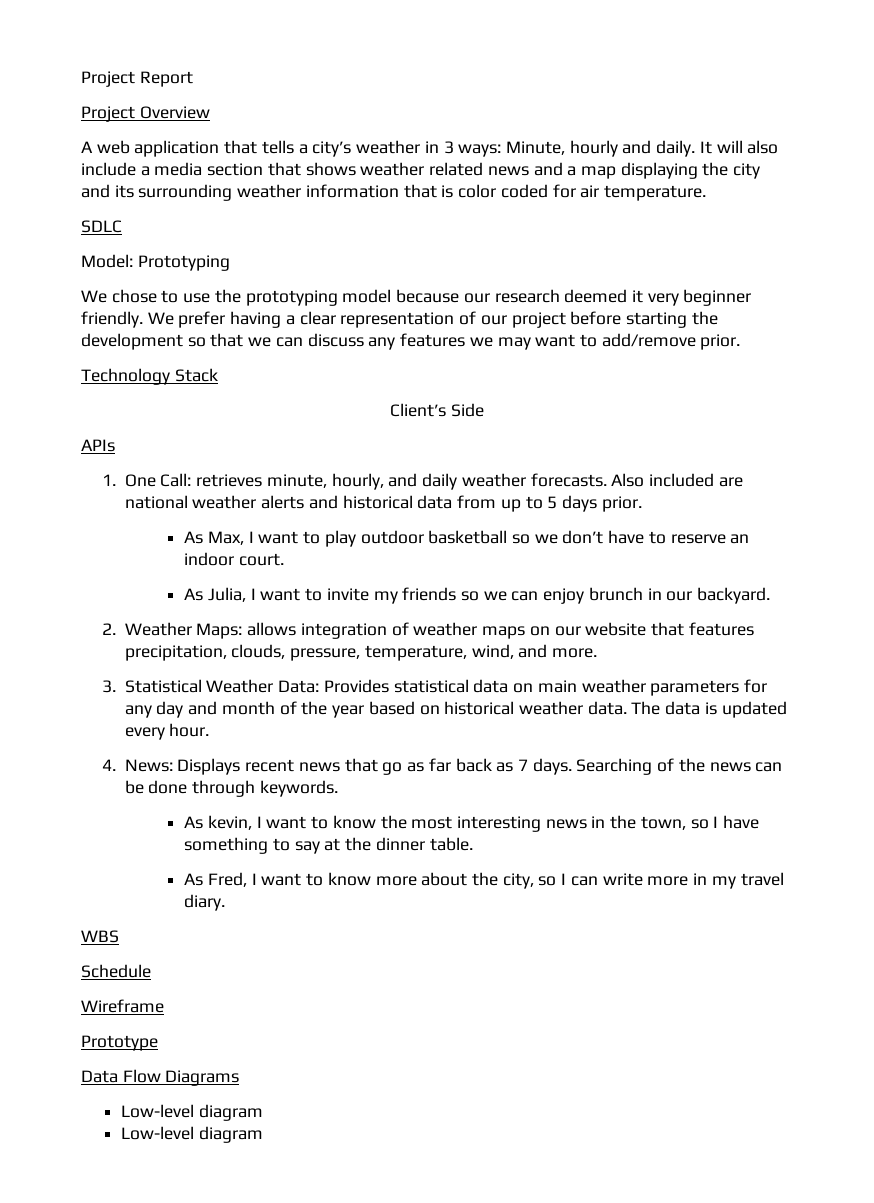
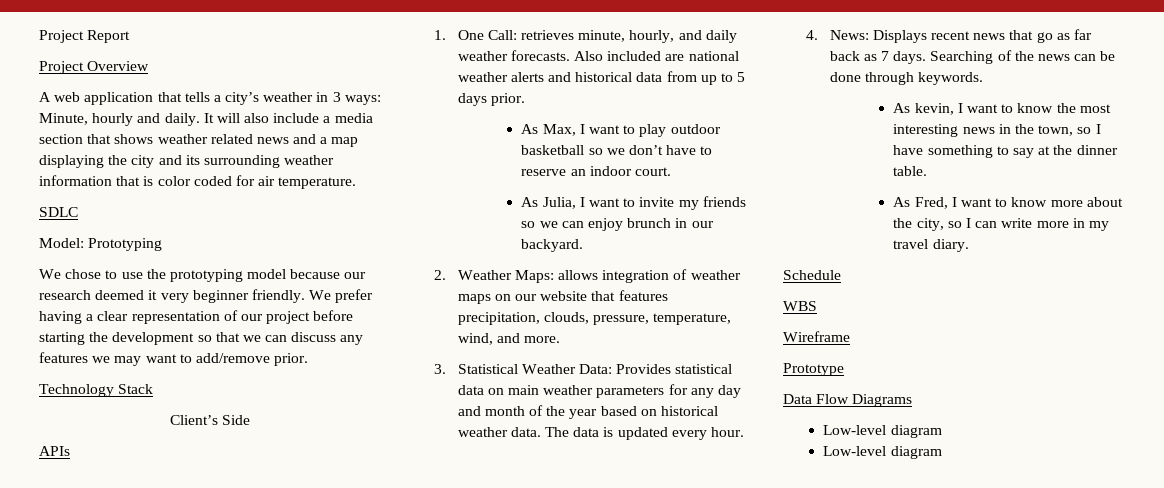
+ Schedule
- Schedule

